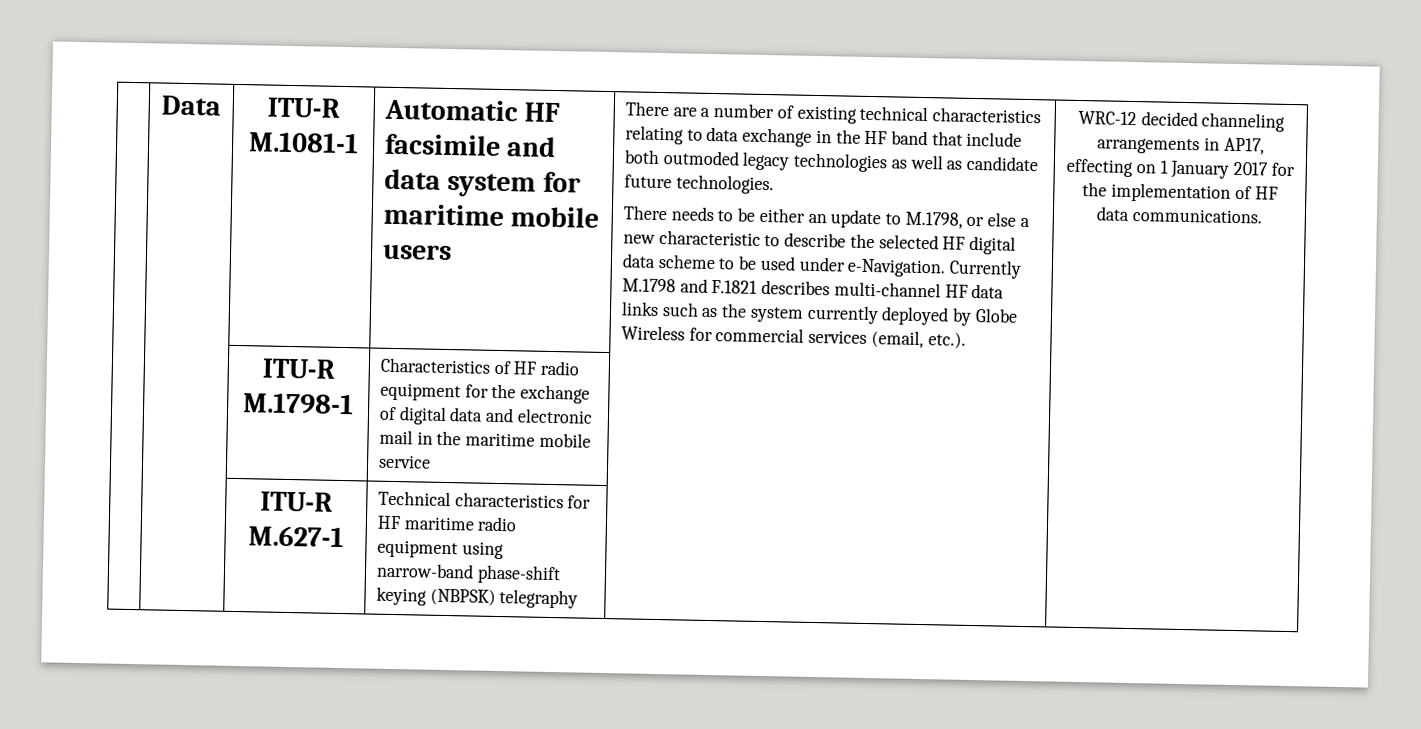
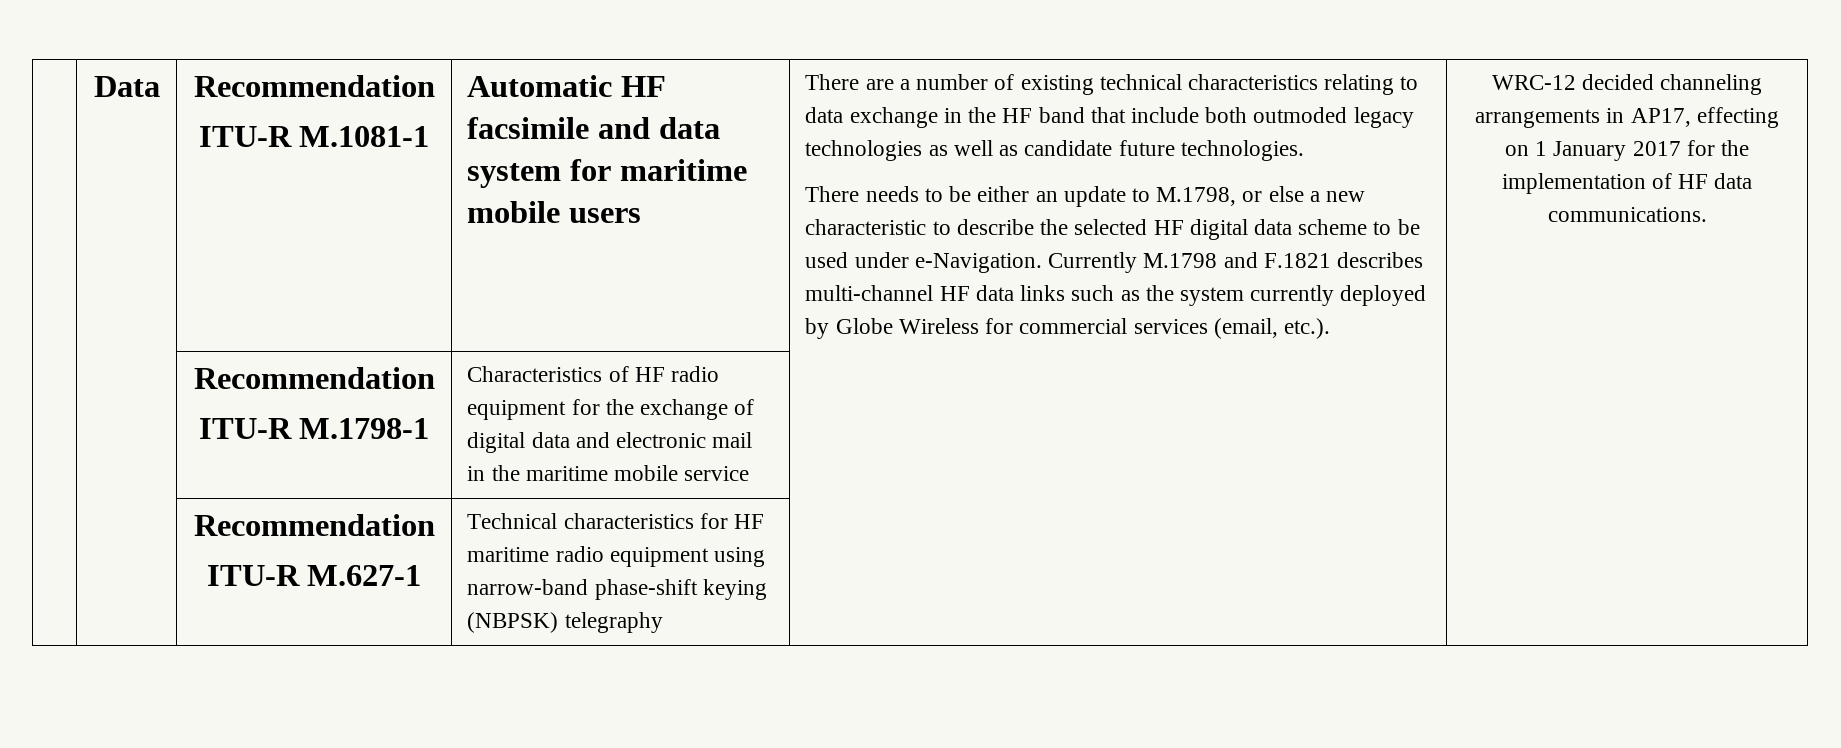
- Data
+ Data | Recommendation
  WRC-12 decided channeling arrangements in AP17, effecting on 1 January 2017 for the implementation of HF data communications.
- | | ITU-R M.1798-1 | Characteristics of HF radio equipment for the exchange of digital data and electronic mail in the maritime mobile service | |
- | | ITU-R M.627-1 | Technical characteristics for HF maritime radio equipment using narrow-band phase-shift keying (NBPSK) telegraphy | |
+ | | Recommendation
+ ITU-R M.1798-1 | Characteristics of HF radio equipment for the exchange of digital data and electronic mail in the maritime mobile service | |
+ | | Recommendation
+ ITU-R M.627-1 | Technical characteristics for HF maritime radio equipment using narrow-band phase-shift keying (NBPSK) telegraphy | |

